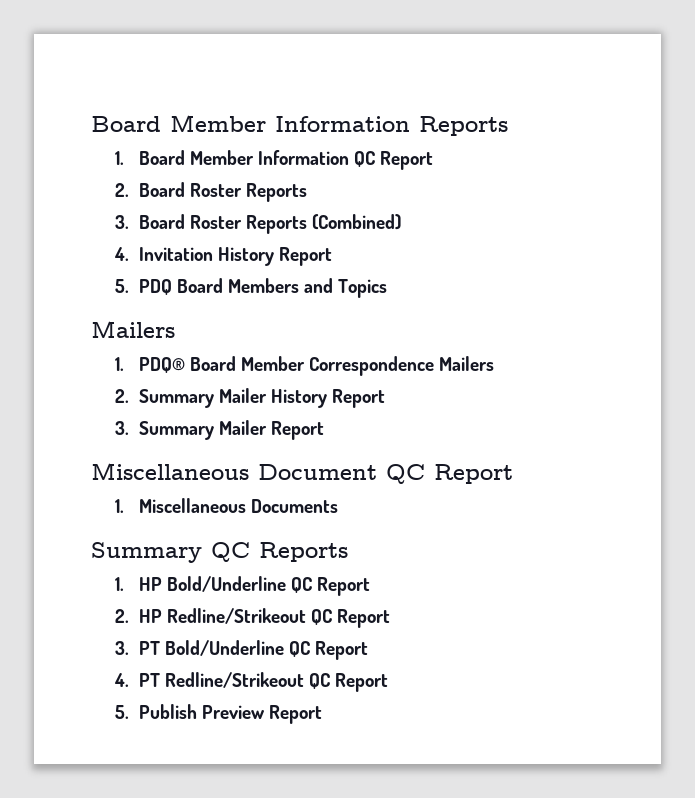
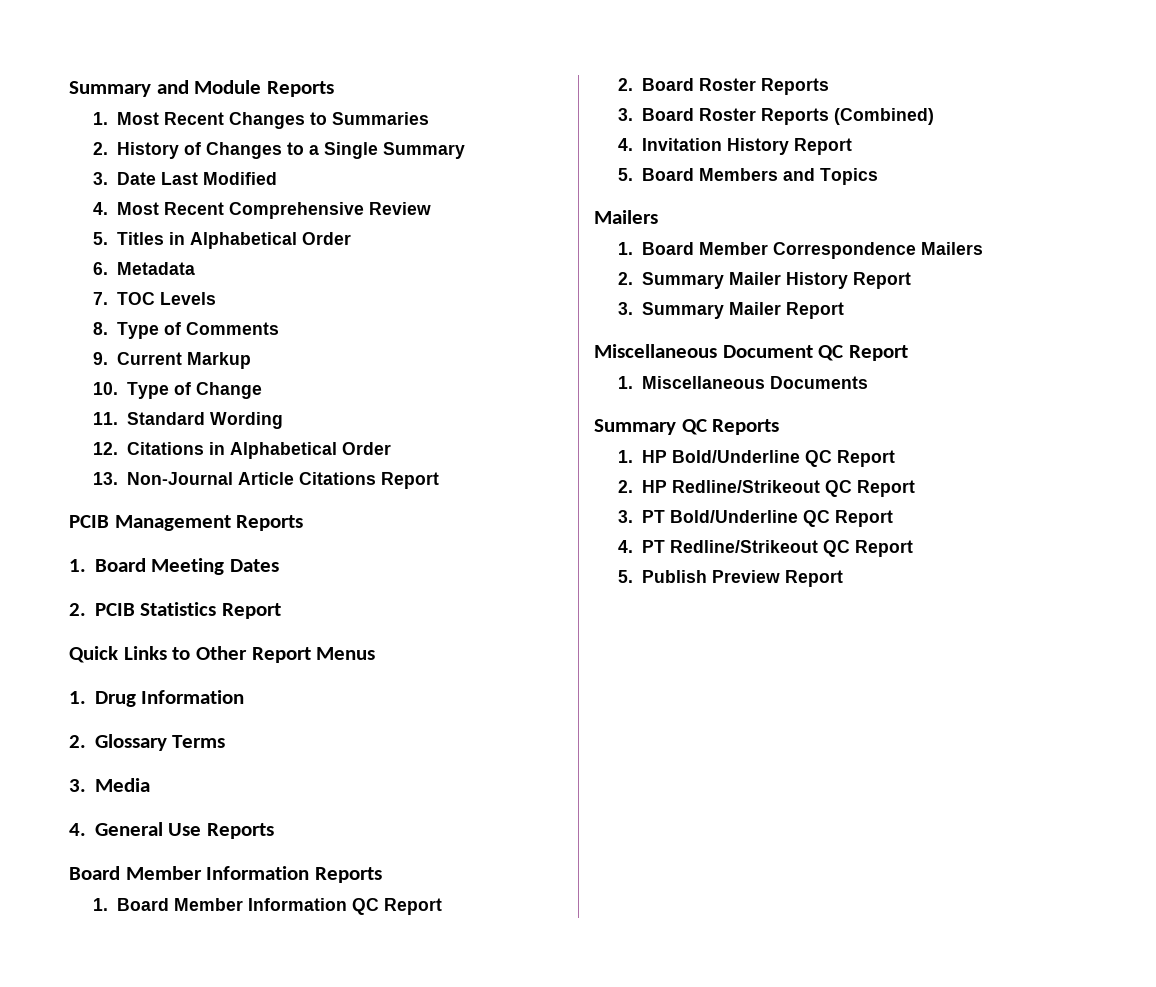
+ Summary and Module Reports
+ 1. Most Recent Changes to Summaries
+ 2. History of Changes to a Single Summary
+ 3. Date Last Modified
+ 4. Most Recent Comprehensive Review
+ 5. Titles in Alphabetical Order
+ 6. Metadata
+ 7. TOC Levels
+ 8. Type of Comments
+ 9. Current Markup
+ 10. Type of Change
+ 11. Standard Wording
+ 12. Citations in Alphabetical Order
+ 13. Non-Journal Article Citations Report
+ PCIB Management Reports
+ 1. Board Meeting Dates
+ 2. PCIB Statistics Report
+ Quick Links to Other Report Menus
+ 1. Drug Information
+ 2. Glossary Terms
+ 3. Media
+ 4. General Use Reports
- 5. PDQ Board Members and Topics
+ 5. Board Members and Topics
- 1. PDQ® Board Member Correspondence Mailers
+ 1. Board Member Correspondence Mailers

